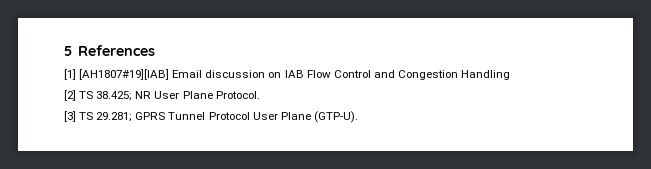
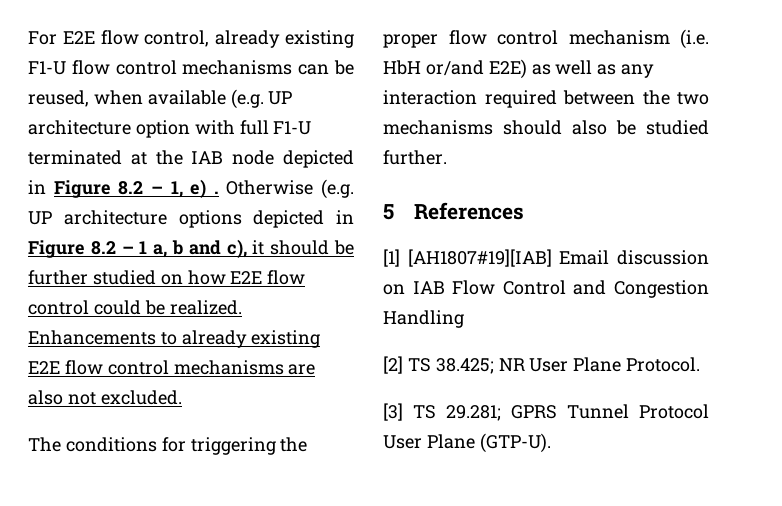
+ For E2E flow control, already existing F1-U flow control mechanisms can be reused, when available (e.g. UP architecture option with full F1-U terminated at the IAB node depicted in Figure 8.2 – 1, e) . Otherwise (e.g. UP architecture options depicted in Figure 8.2 – 1 a, b and c), it should be further studied on how E2E flow control could be realized. Enhancements to already existing E2E flow control mechanisms are also not excluded.
+ The conditions for triggering the proper flow control mechanism (i.e. HbH or/and E2E) as well as any interaction required between the two mechanisms should also be studied further.

